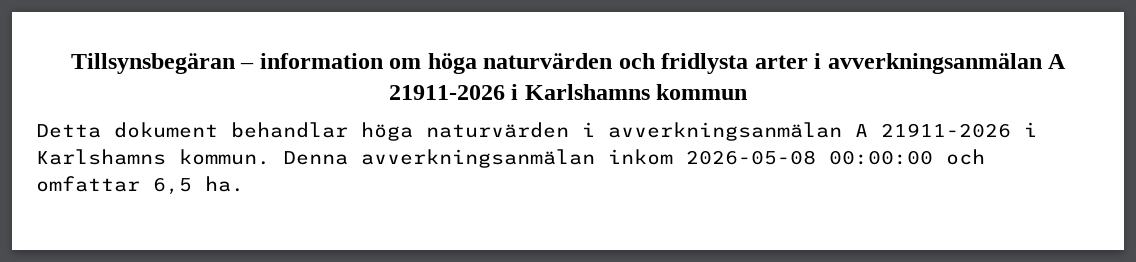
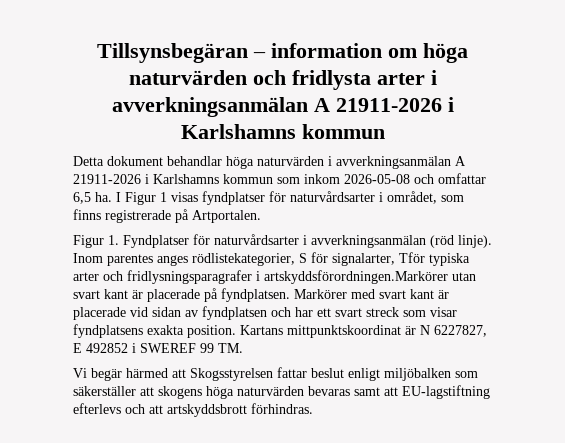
- Detta dokument behandlar höga naturvärden i avverkningsanmälan A 21911-2026 i Karlshamns kommun. Denna avverkningsanmälan inkom 2026-05-08 00:00:00 och omfattar 6,5 ha.
+ Detta dokument behandlar höga naturvärden i avverkningsanmälan A 21911-2026 i Karlshamns kommun som inkom 2026-05-08 och omfattar 6,5 ha.
+ I Figur 1 visas fyndplatser för naturvårdsarter i området, som finns registrerade på Artportalen.
+ Figur 1. Fyndplatser för naturvårdsarter i avverkningsanmälan (röd linje). Inom parentes anges rödlistekategorier, S för signalarter, Tför typiska arter och fridlysningsparagrafer i artskyddsförordningen.Markörer utan svart kant är placerade på fyndplatsen. Markörer med svart kant är placerade vid sidan av fyndplatsen och har ett svart streck som visar fyndplatsens exakta position. Kartans mittpunktskoordinat är N 6227827, E 492852 i SWEREF 99 TM.
+ Vi begär härmed att Skogsstyrelsen fattar beslut enligt miljöbalken som säkerställer att skogens höga naturvärden bevaras samt att EU-lagstiftning efterlevs och att artskyddsbrott förhindras.

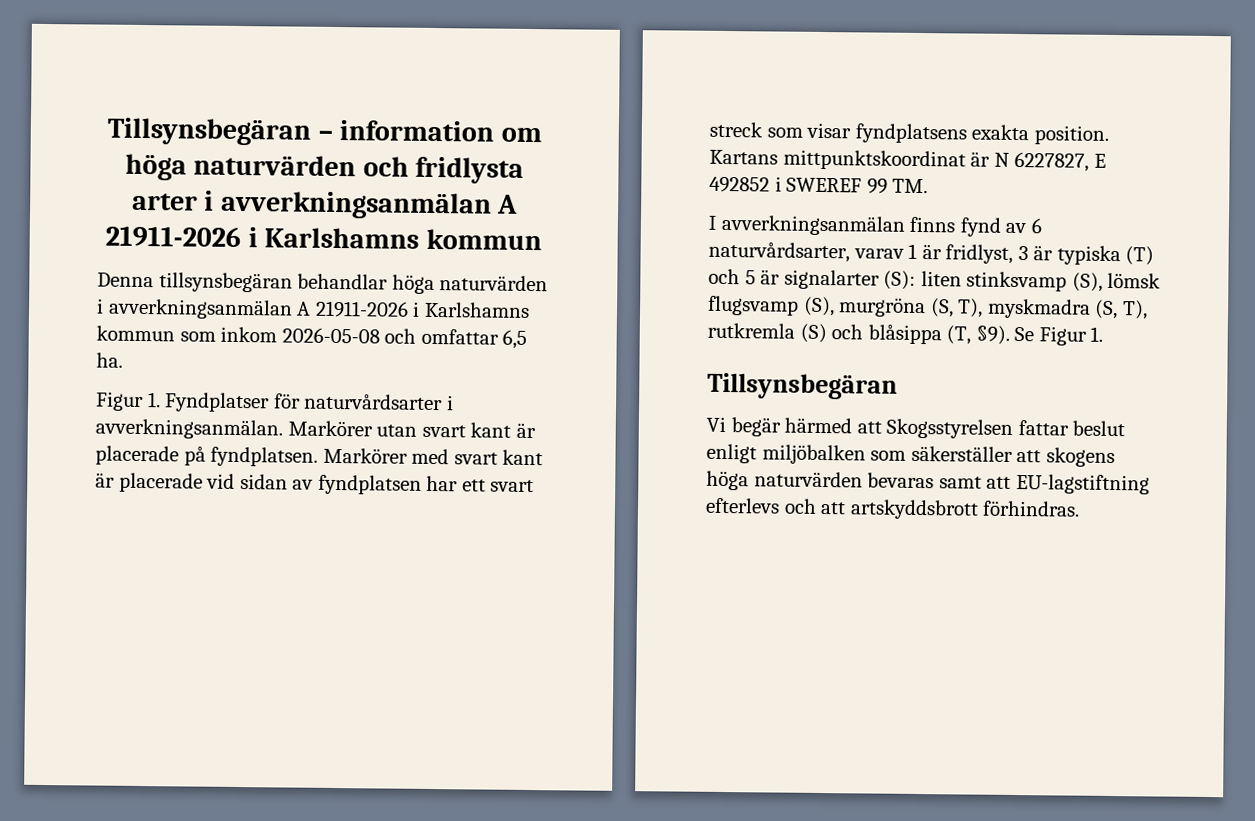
- Detta dokument behandlar höga naturvärden i avverkningsanmälan A 21911-2026 i Karlshamns kommun som inkom 2026-05-08 och omfattar 6,5 ha. I Figur 1 visas fyndplatser för naturvårdsarter i området, som finns registrerade på Artportalen.
+ Denna tillsynsbegäran behandlar höga naturvärden i avverkningsanmälan A 21911-2026 i Karlshamns kommun som inkom 2026-05-08 och omfattar 6,5 ha.
- Figur 1. Fyndplatser för naturvårdsarter i avverkningsanmälan (röd linje). Inom parentes anges rödlistekategorier, S för signalarter, Tför typiska arter och fridlysningsparagrafer i artskyddsförordningen.Markörer utan svart kant är placerade på fyndplatsen.
+ Figur 1. Fyndplatser för naturvårdsarter i avverkningsanmälan. Markörer utan svart kant är placerade på fyndplatsen.
- Markörer med svart kant är placerade vid sidan av fyndplatsen och har ett svart streck som visar fyndplatsens exakta position.
+ Markörer med svart kant är placerade vid sidan av fyndplatsen har ett svart streck som visar fyndplatsens exakta position.
+ I avverkningsanmälan finns fynd av 6 naturvårdsarter, varav 1 är fridlyst, 3 är typiska (T) och 5 är signalarter (S): liten stinksvamp (S), lömsk flugsvamp (S), murgröna (S, T), myskmadra (S, T), rutkremla (S) och blåsippa (T, §9). Se Figur 1.
+ Tillsynsbegäran

